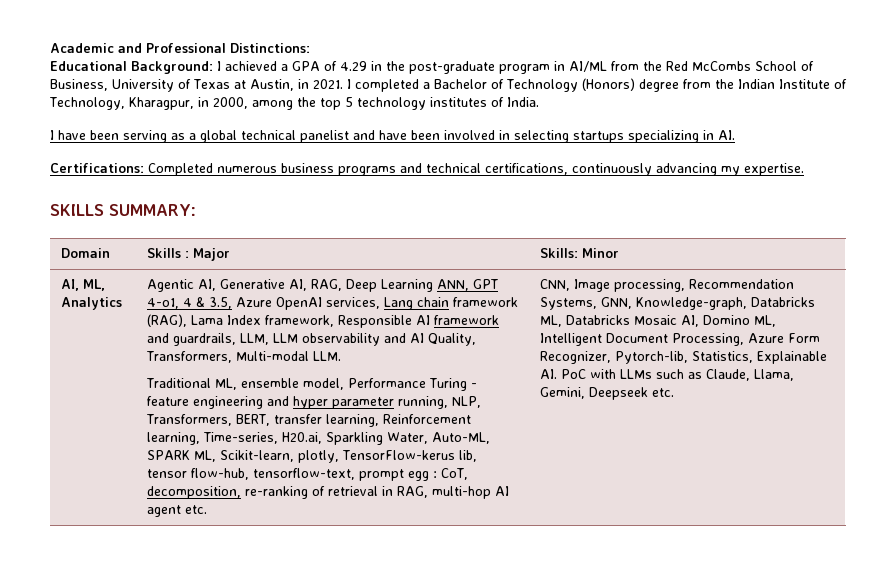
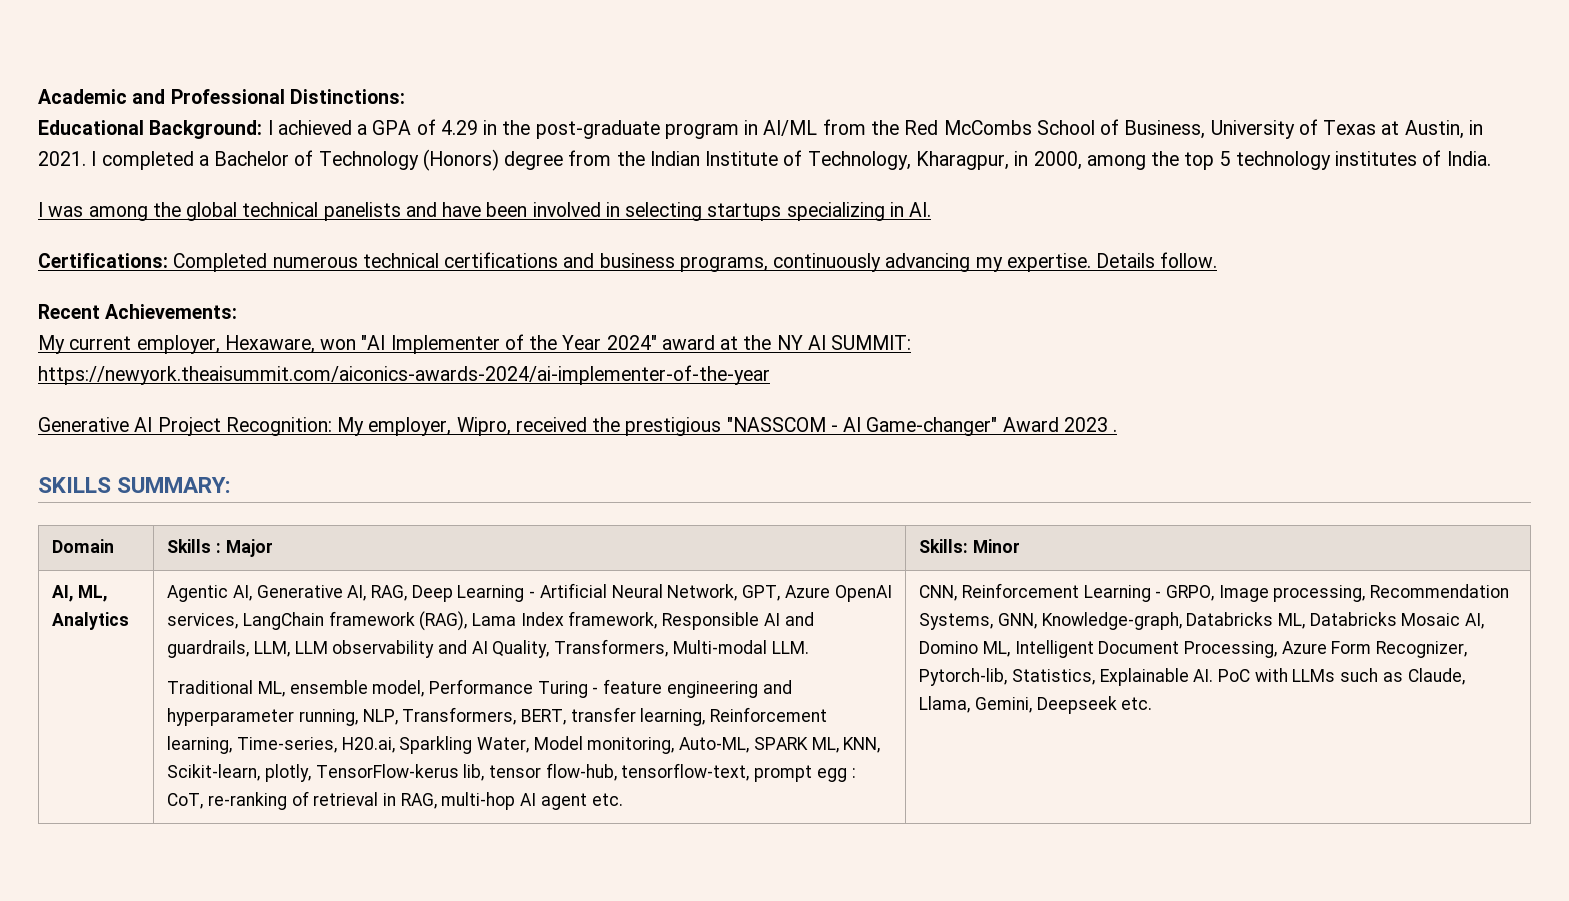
- I have been serving as a global technical panelist and have been involved in selecting startups specializing in AI.
+ I was among the global technical panelists and have been involved in selecting startups specializing in AI.
- Certifications: Completed numerous business programs and technical certifications, continuously advancing my expertise.
+ Certifications: Completed numerous technical certifications and business programs, continuously advancing my expertise. Details follow.
+ Recent Achievements:
+ My current employer, Hexaware, won "AI Implementer of the Year 2024" award at the NY AI SUMMIT: https://newyork.theaisummit.com/aiconics-awards-2024/ai-implementer-of-the-year
+ Generative AI Project Recognition: My employer, Wipro, received the prestigious "NASSCOM - AI Game-changer" Award 2023 .
- Agentic AI, Generative AI, RAG, Deep Learning ANN, GPT 4-o1, 4 & 3.5, Azure OpenAI services, Lang chain framework (RAG), Lama Index framework, Responsible AI framework and guardrails, LLM, LLM observability and AI Quality, Transformers, Multi-modal LLM.
+ Agentic AI, Generative AI, RAG, Deep Learning - Artificial Neural Network, GPT, Azure OpenAI services, LangChain framework (RAG), Lama Index framework, Responsible AI and guardrails, LLM, LLM observability and AI Quality, Transformers, Multi-modal LLM.
- Traditional ML, ensemble model, Performance Turing - feature engineering and hyper parameter running, NLP, Transformers, BERT, transfer learning, Reinforcement learning, Time-series, H20.ai, Sparkling Water, Auto-ML, SPARK ML, Scikit-learn, plotly, TensorFlow-kerus lib, tensor flow-hub, tensorflow-text, prompt egg : CoT, decomposition, re-ranking of retrieval in RAG, multi-hop AI agent etc.
+ Traditional ML, ensemble model, Performance Turing - feature engineering and hyperparameter running, NLP, Transformers, BERT, transfer learning, Reinforcement learning, Time-series, H20.ai, Sparkling Water, Model monitoring, Auto-ML, SPARK ML, KNN, Scikit-learn, plotly, TensorFlow-kerus lib, tensor flow-hub, tensorflow-text, prompt egg : CoT, re-ranking of retrieval in RAG, multi-hop AI agent etc.
- CNN, Image processing, Recommendation Systems, GNN, Knowledge-graph, Databricks ML, Databricks Mosaic AI, Domino ML, Intelligent Document Processing, Azure Form Recognizer, Pytorch-lib, Statistics, Explainable AI. PoC with LLMs such as Claude, Llama, Gemini, Deepseek etc.
+ CNN, Reinforcement Learning - GRPO, Image processing, Recommendation Systems, GNN, Knowledge-graph, Databricks ML, Databricks Mosaic AI, Domino ML, Intelligent Document Processing, Azure Form Recognizer, Pytorch-lib, Statistics, Explainable AI. PoC with LLMs such as Claude, Llama, Gemini, Deepseek etc.

